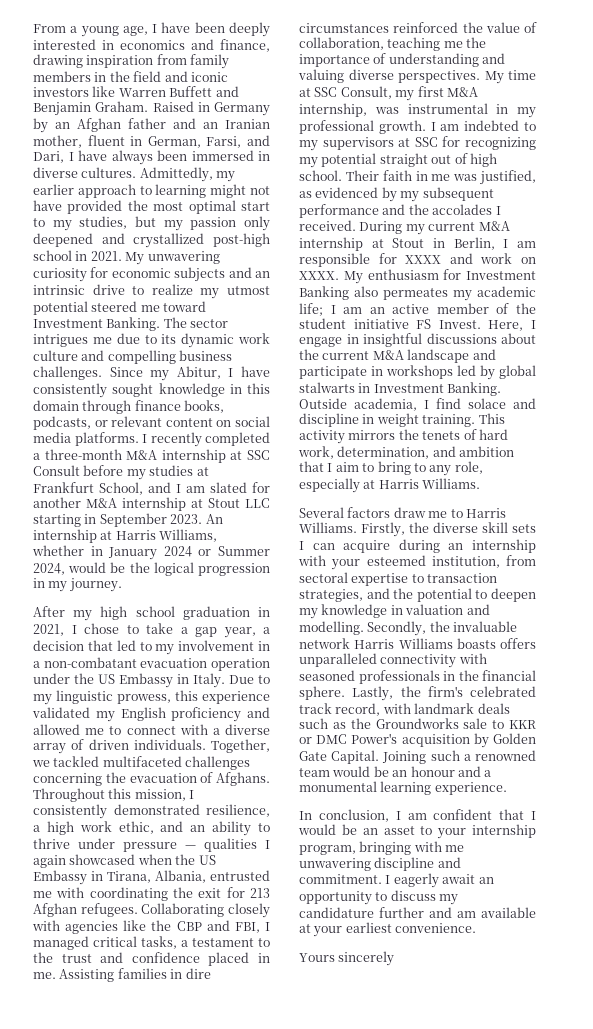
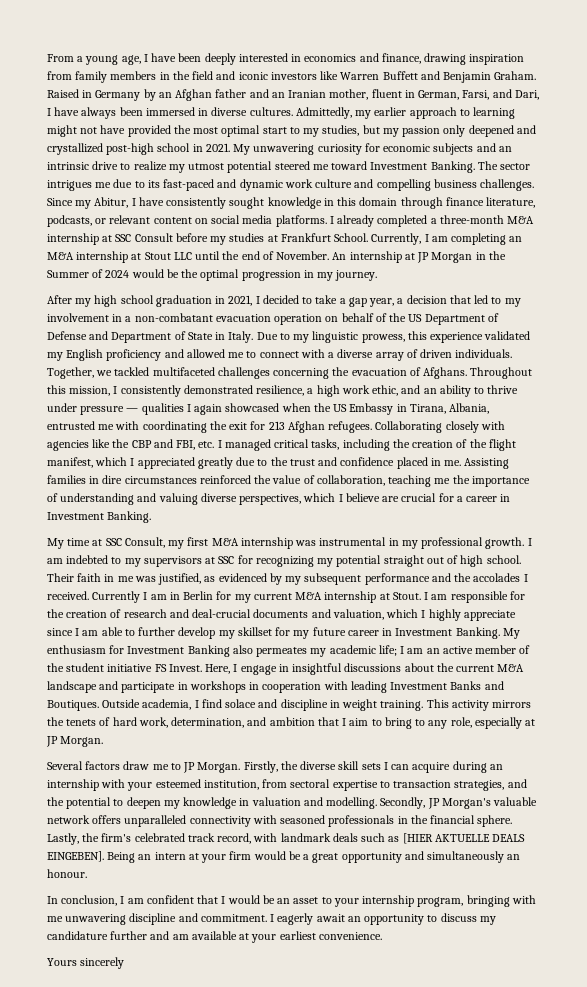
- The sector intrigues me due to its dynamic work culture and compelling business challenges.
+ The sector intrigues me due to its fast-paced and dynamic work culture and compelling business challenges.
- Since my Abitur, I have consistently sought knowledge in this domain through finance books, podcasts, or relevant content on social media platforms.
+ Since my Abitur, I have consistently sought knowledge in this domain through finance literature, podcasts, or relevant content on social media platforms.
- I recently completed a three-month M&A internship at SSC Consult before my studies at Frankfurt School, and I am slated for another M&A internship at Stout LLC starting in September 2023. An internship at Harris Williams, whether in January 2024 or Summer 2024, would be the logical progression in my journey.
+ I already completed a three-month M&A internship at SSC Consult before my studies at Frankfurt School. Currently, I am completing an M&A internship at Stout LLC until the end of November. An internship at JP Morgan in the Summer of 2024 would be the optimal progression in my journey.
- After my high school graduation in 2021, I chose to take a gap year, a decision that led to my involvement in a non-combatant evacuation operation under the US Embassy in Italy.
+ After my high school graduation in 2021, I decided to take a gap year, a decision that led to my involvement in a non-combatant evacuation operation on behalf of the US Department of Defense and Department of State in Italy.
- Collaborating closely with agencies like the CBP and FBI, I managed critical tasks, a testament to the trust and confidence placed in me.
+ Collaborating closely with agencies like the CBP and FBI, etc. I managed critical tasks, including the creation of the flight manifest, which I appreciated greatly due to the trust and confidence placed in me.
- Assisting families in dire circumstances reinforced the value of collaboration, teaching me the importance of understanding and valuing diverse perspectives. My time at SSC Consult, my first M&A internship, was instrumental in my professional growth.
+ Assisting families in dire circumstances reinforced the value of collaboration, teaching me the importance of understanding and valuing diverse perspectives, which I believe are crucial for a career in Investment Banking.
+ My time at SSC Consult, my first M&A internship was instrumental in my professional growth.
- During my current M&A internship at Stout in Berlin, I am responsible for XXXX and work on XXXX.
+ Currently I am in Berlin for my current M&A internship at Stout. I am responsible for the creation of research and deal-crucial documents and valuation, which I highly appreciate since I am able to further develop my skillset for my future career in Investment Banking.
- Here, I engage in insightful discussions about the current M&A landscape and participate in workshops led by global stalwarts in Investment Banking.
+ Here, I engage in insightful discussions about the current M&A landscape and participate in workshops in cooperation with leading Investment Banks and Boutiques.
- This activity mirrors the tenets of hard work, determination, and ambition that I aim to bring to any role, especially at Harris Williams.
+ This activity mirrors the tenets of hard work, determination, and ambition that I aim to bring to any role, especially at JP Morgan.
- Several factors draw me to Harris Williams.
+ Several factors draw me to JP Morgan.
- Secondly, the invaluable network Harris Williams boasts offers unparalleled connectivity with seasoned professionals in the financial sphere.
+ Secondly, JP Morgan's valuable network offers unparalleled connectivity with seasoned professionals in the financial sphere.
- Lastly, the firm's celebrated track record, with landmark deals such as the Groundworks sale to KKR or DMC Power's acquisition by Golden Gate Capital. Joining such a renowned team would be an honour and a monumental learning experience.
+ Lastly, the firm's celebrated track record, with landmark deals such as [HIER AKTUELLE DEALS EINGEBEN]. Being an intern at your firm would be a great opportunity and simultaneously an honour.

